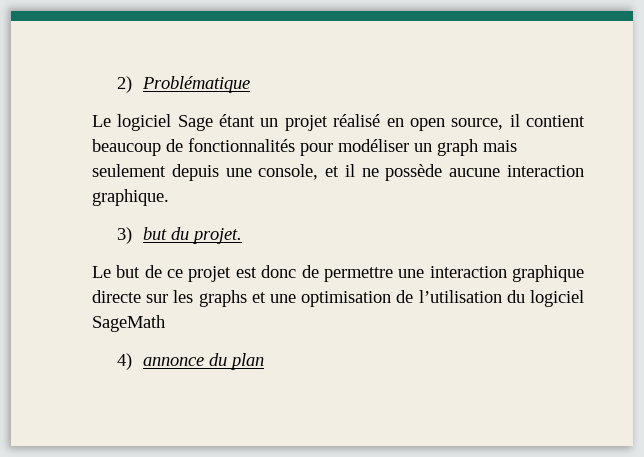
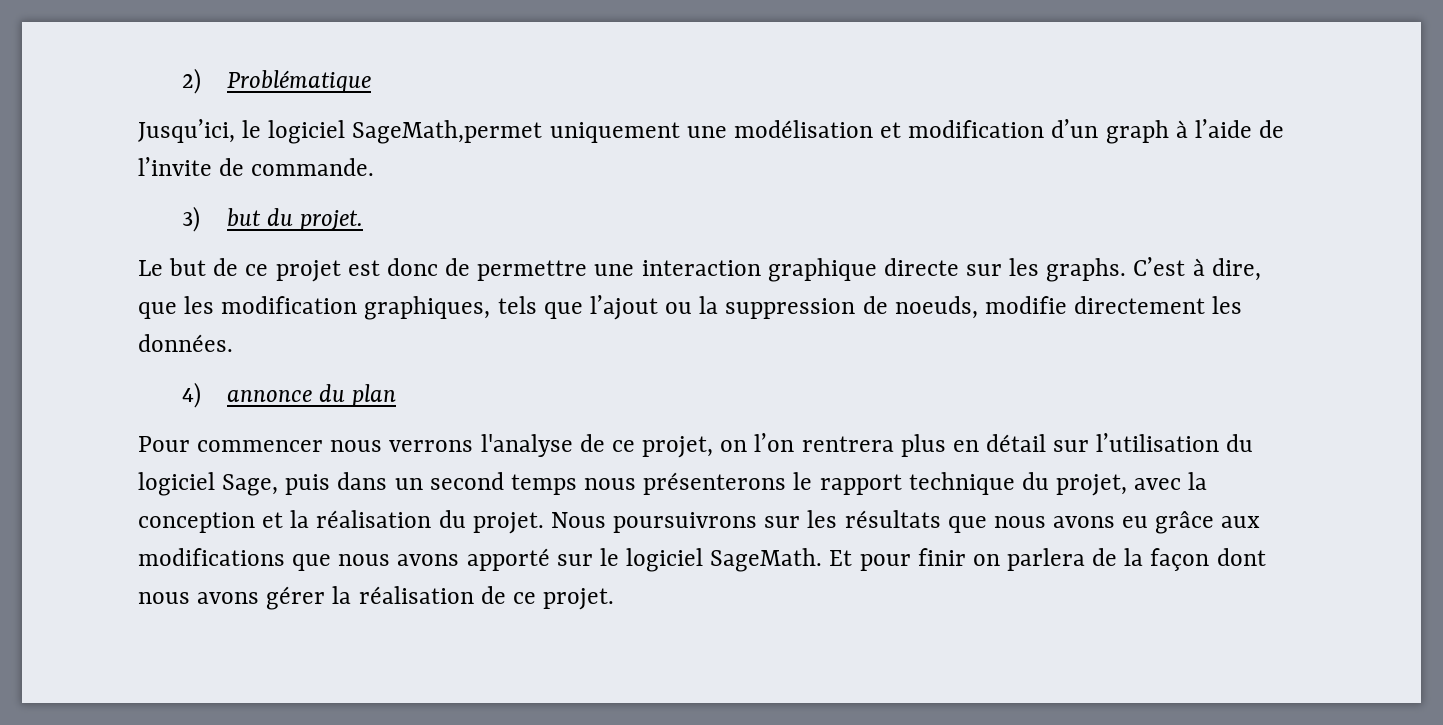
- Le logiciel Sage étant un projet réalisé en open source, il contient beaucoup de fonctionnalités pour modéliser un graph mais seulement depuis une console, et il ne possède aucune interaction graphique.
+ Jusqu’ici, le logiciel SageMath,permet uniquement une modélisation et modification d’un graph à l’aide de l’invite de commande.
- Le but de ce projet est donc de permettre une interaction graphique directe sur les graphs et une optimisation de l’utilisation du logiciel SageMath
+ Le but de ce projet est donc de permettre une interaction graphique directe sur les graphs. C’est à dire, que les modification graphiques, tels que l’ajout ou la suppression de noeuds, modifie directement les données.
  4) annonce du plan
+ Pour commencer nous verrons l'analyse de ce projet, on l’on rentrera plus en détail sur l’utilisation du logiciel Sage, puis dans un second temps nous présenterons le rapport technique du projet, avec la conception et la réalisation du projet. Nous poursuivrons sur les résultats que nous avons eu grâce aux modifications que nous avons apporté sur le logiciel SageMath. Et pour finir on parlera de la façon dont nous avons gérer la réalisation de ce projet.

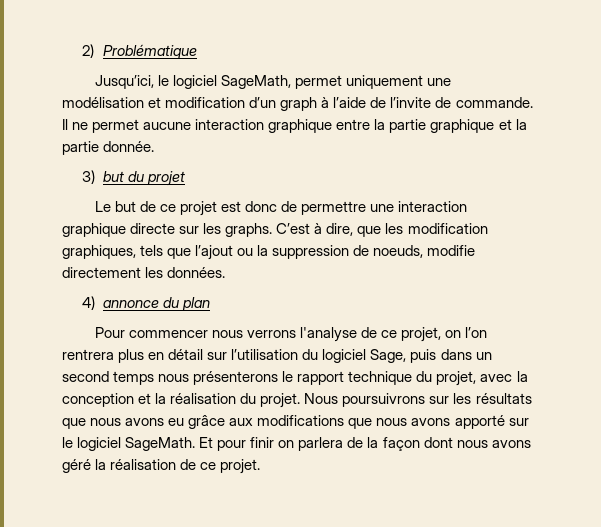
- Jusqu’ici, le logiciel SageMath,permet uniquement une modélisation et modification d’un graph à l’aide de l’invite de commande.
+ Jusqu’ici, le logiciel SageMath, permet uniquement une modélisation et modification d’un graph à l’aide de l’invite de commande. Il ne permet aucune interaction graphique entre la partie graphique et la partie donnée.
- 3) but du projet.
+ 3) but du projet
- Et pour finir on parlera de la façon dont nous avons gérer la réalisation de ce projet.
+ Et pour finir on parlera de la façon dont nous avons géré la réalisation de ce projet.

